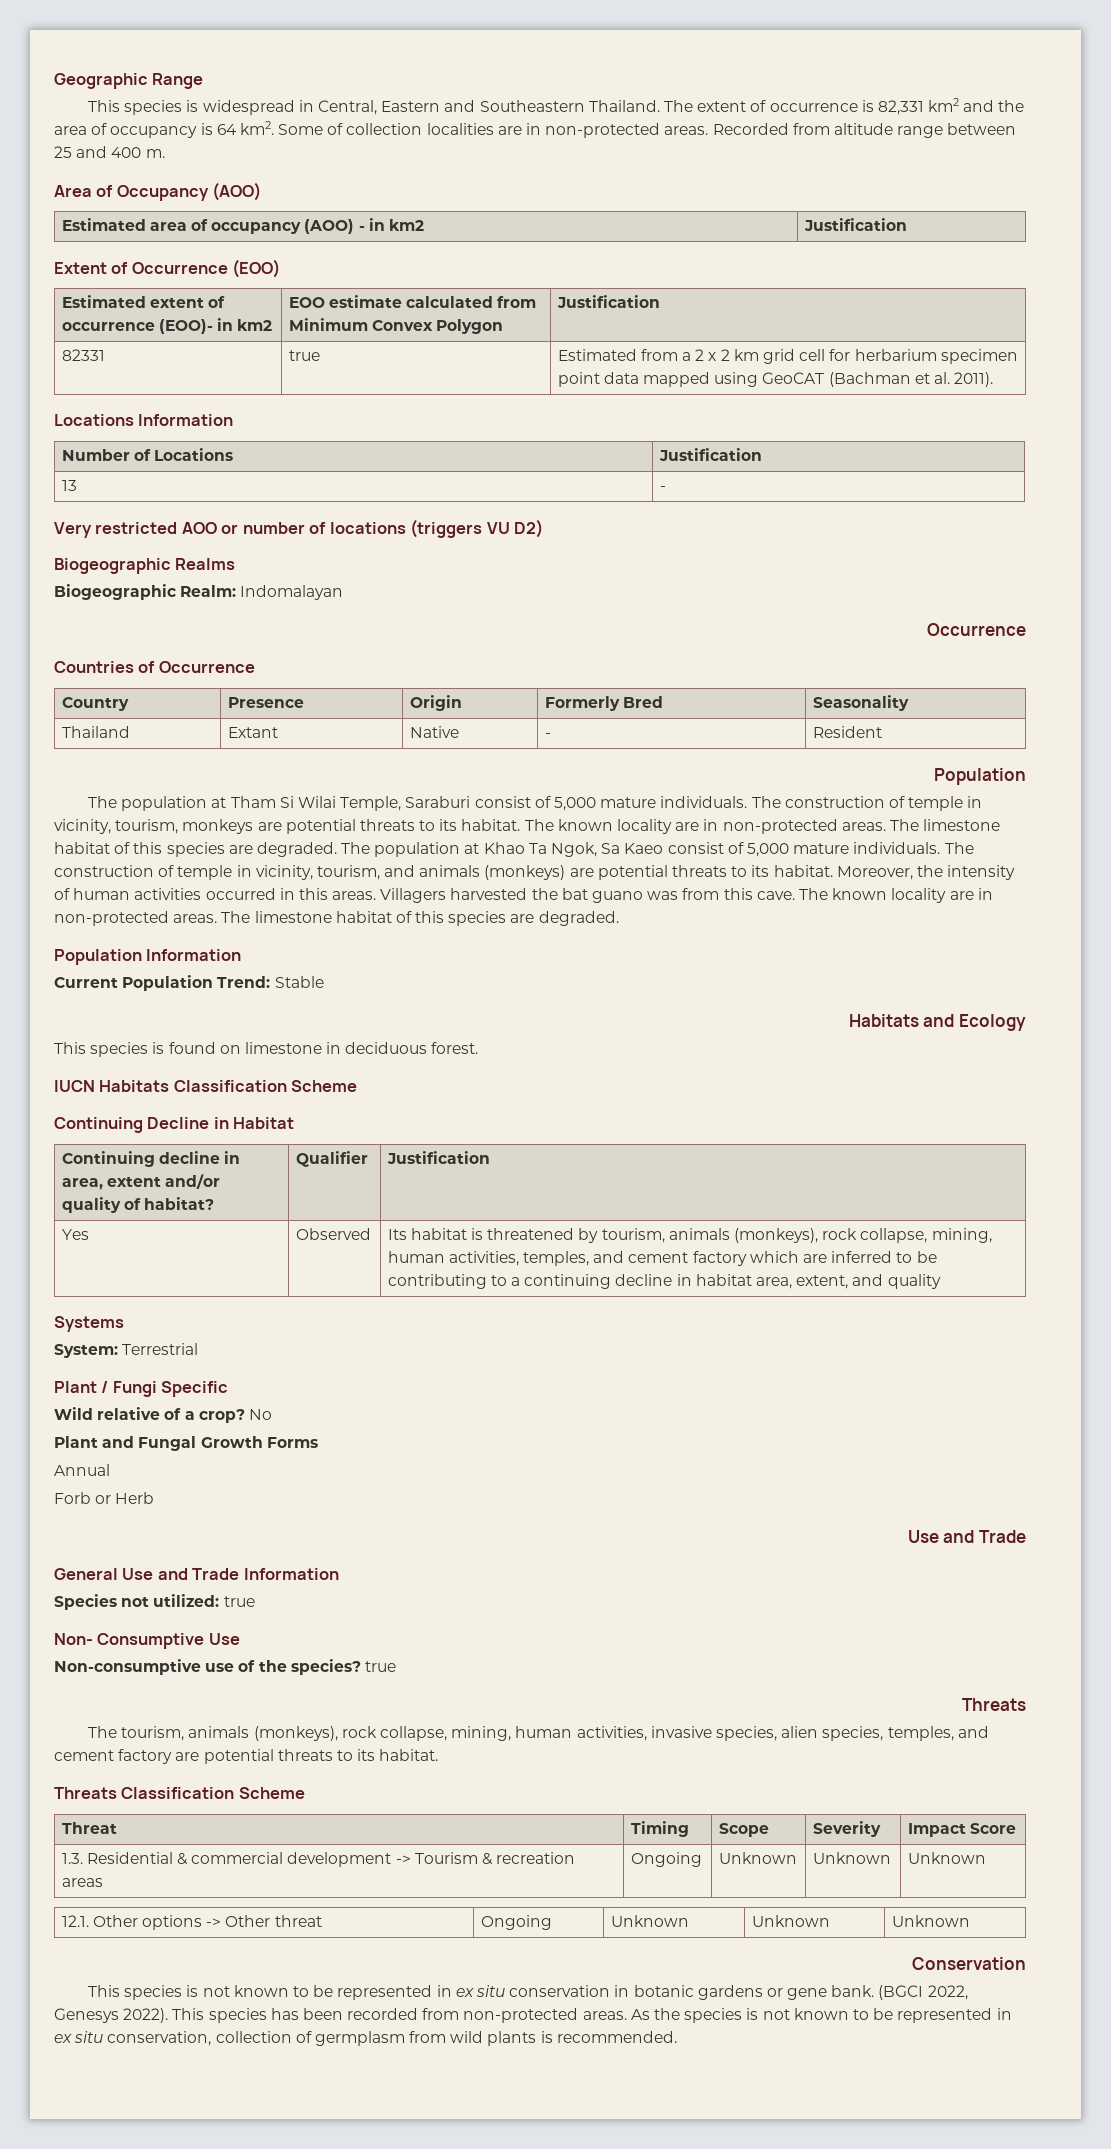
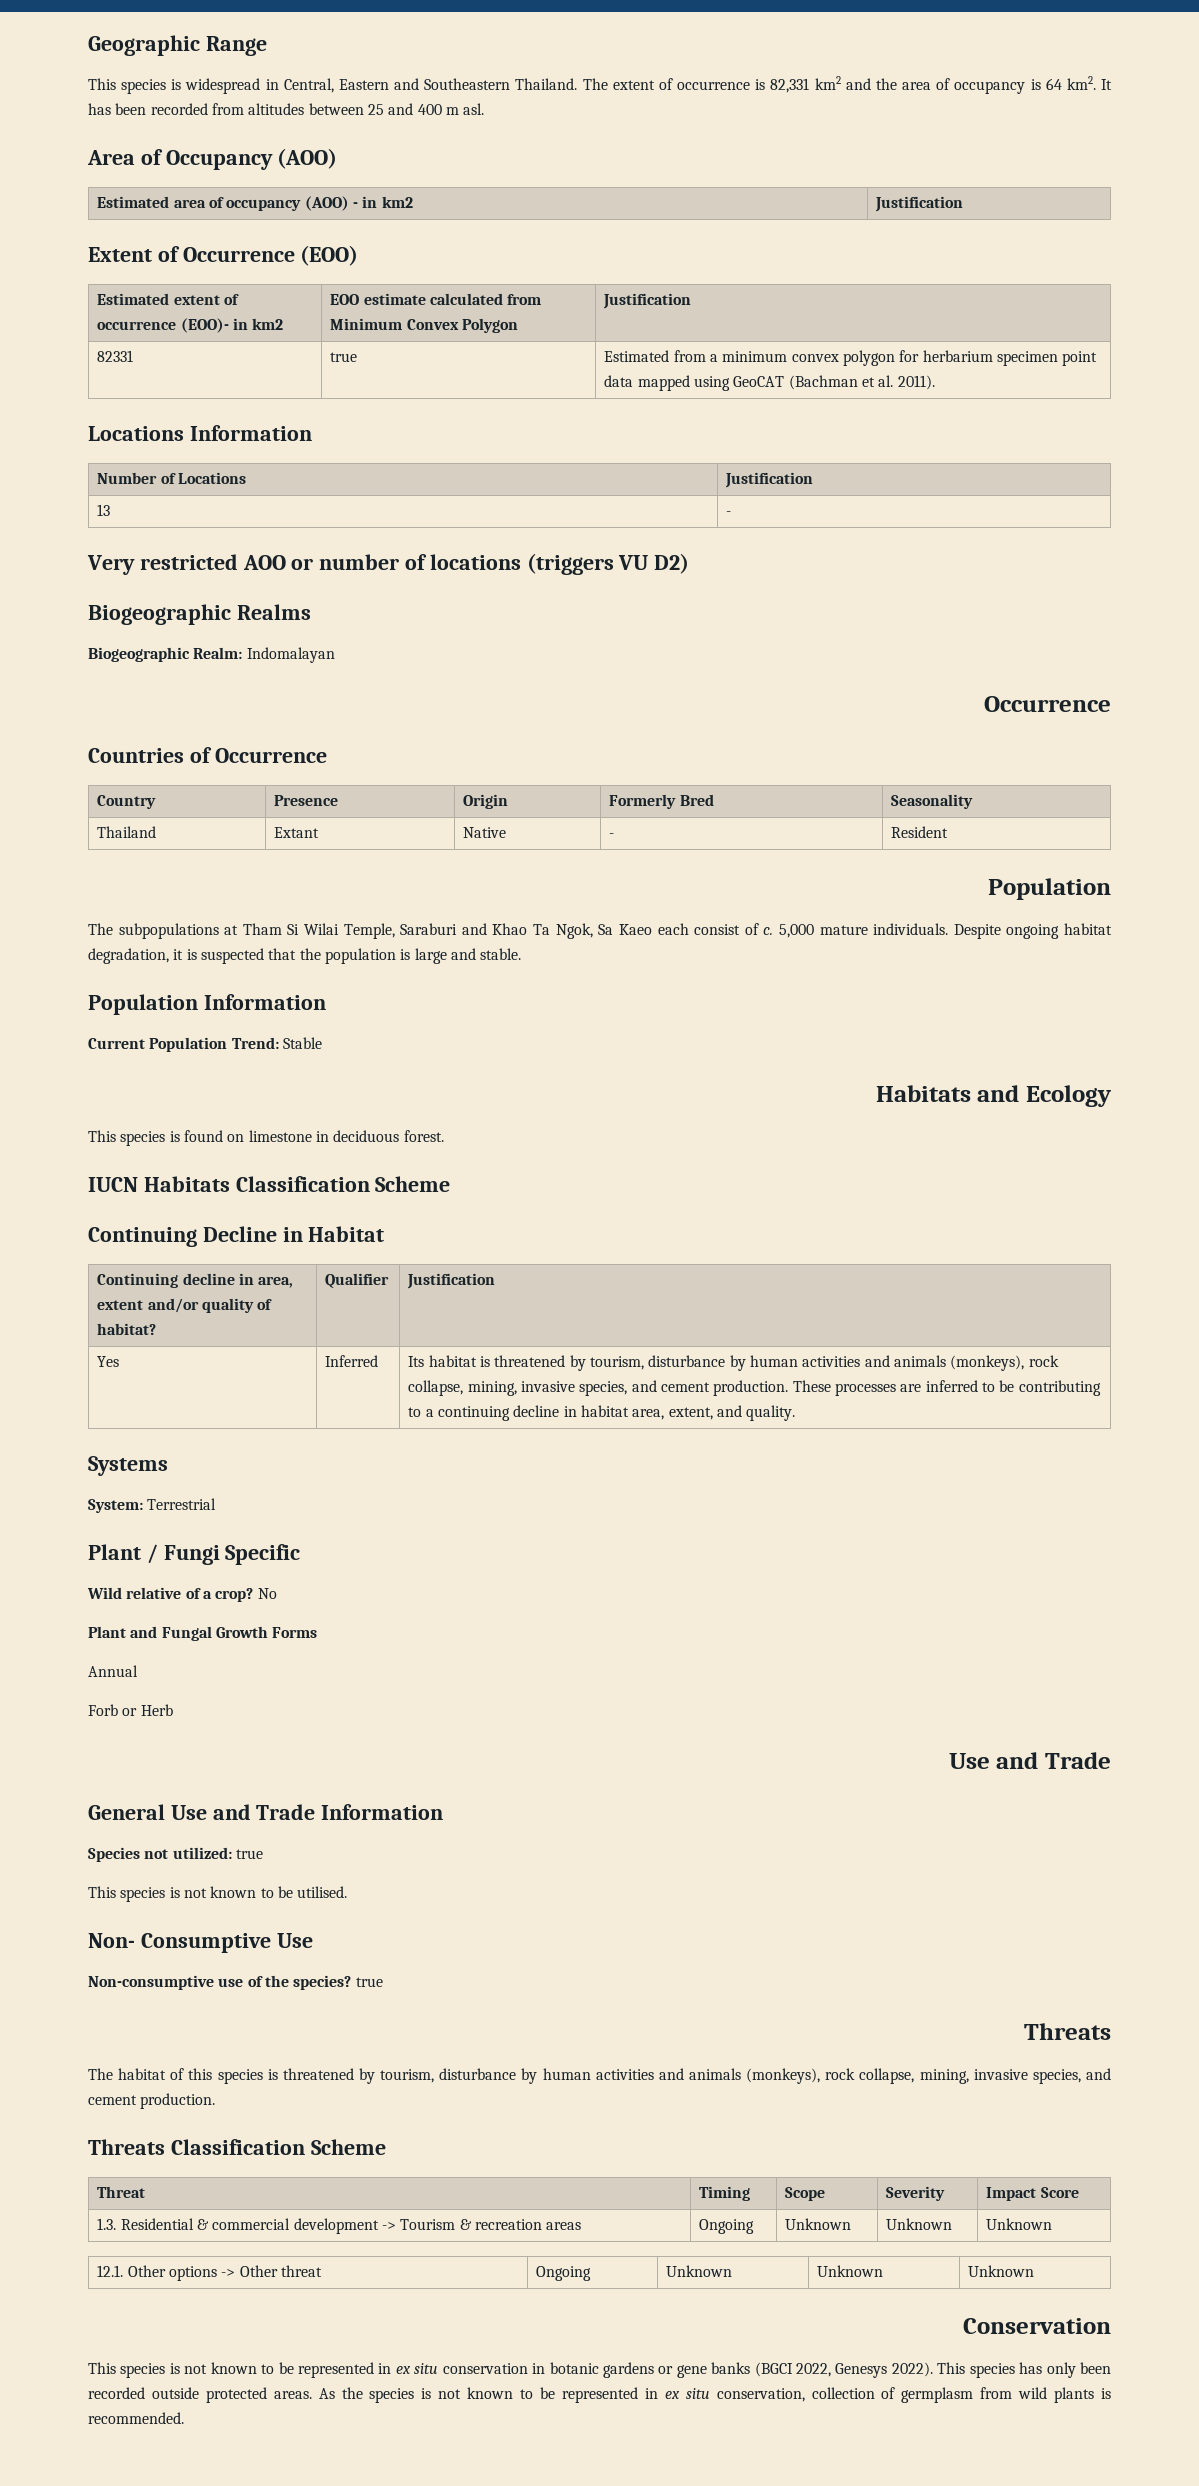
- Some of collection localities are in non-protected areas. Recorded from altitude range between 25 and 400 m.
+ It has been recorded from altitudes between 25 and 400 m asl.
- 82331 | true | Estimated from a 2 x 2 km grid cell for herbarium specimen point data mapped using GeoCAT (Bachman et al. 2011).
+ 82331 | true | Estimated from a minimum convex polygon for herbarium specimen point data mapped using GeoCAT (Bachman et al. 2011).
- The population at Tham Si Wilai Temple, Saraburi consist of 5,000 mature individuals. The construction of temple in vicinity, tourism, monkeys are potential threats to its habitat. The known locality are in non-protected areas. The limestone habitat of this species are degraded. The population at Khao Ta Ngok, Sa Kaeo consist of 5,000 mature individuals. The construction of temple in vicinity, tourism, and animals (monkeys) are potential threats to its habitat. Moreover, the intensity of human activities occurred in this areas. Villagers harvested the bat guano was from this cave. The known locality are in non-protected areas. The limestone habitat of this species are degraded.
+ The subpopulations at Tham Si Wilai Temple, Saraburi and Khao Ta Ngok, Sa Kaeo each consist of c. 5,000 mature individuals. Despite ongoing habitat degradation, it is suspected that the population is large and stable.
- Yes | Observed | Its habitat is threatened by tourism, animals (monkeys), rock collapse, mining, human activities, temples, and cement factory which are inferred to be contributing to a continuing decline in habitat area, extent, and quality
+ Yes | Inferred | Its habitat is threatened by tourism, disturbance by human activities and animals (monkeys), rock collapse, mining, invasive species, and cement production. These processes are inferred to be contributing to a continuing decline in habitat area, extent, and quality.
+ This species is not known to be utilised.
- The tourism, animals (monkeys), rock collapse, mining, human activities, invasive species, alien species, temples, and cement factory are potential threats to its habitat.
+ The habitat of this species is threatened by tourism, disturbance by human activities and animals (monkeys), rock collapse, mining, invasive species, and cement production.
- This species is not known to be represented in ex situ conservation in botanic gardens or gene bank. (BGCI 2022, Genesys 2022).
+ This species is not known to be represented in ex situ conservation in botanic gardens or gene banks (BGCI 2022, Genesys 2022).
- This species has been recorded from non-protected areas.
+ This species has only been recorded outside protected areas.

